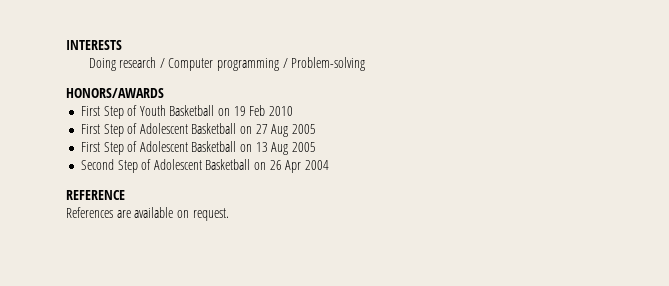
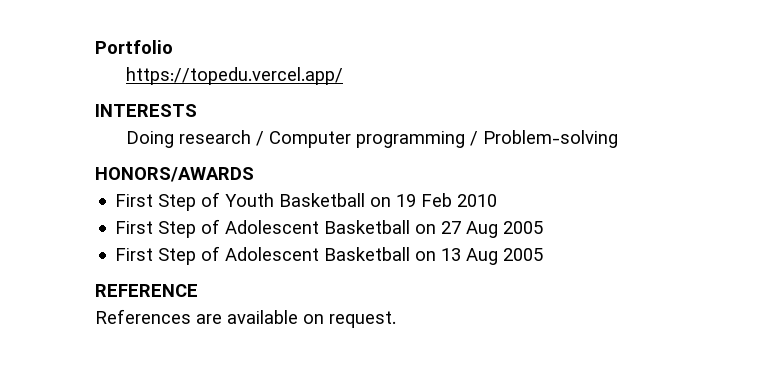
+ Portfolio
+ https://topedu.vercel.app/
- Second Step of Adolescent Basketball on 26 Apr 2004

